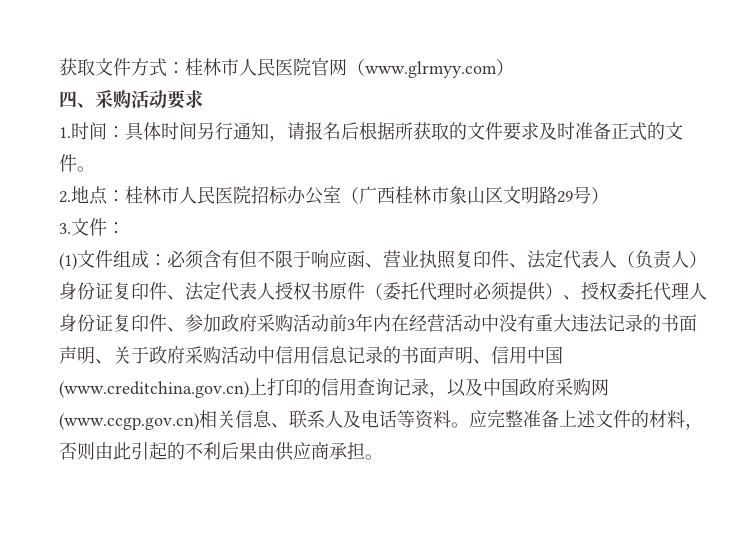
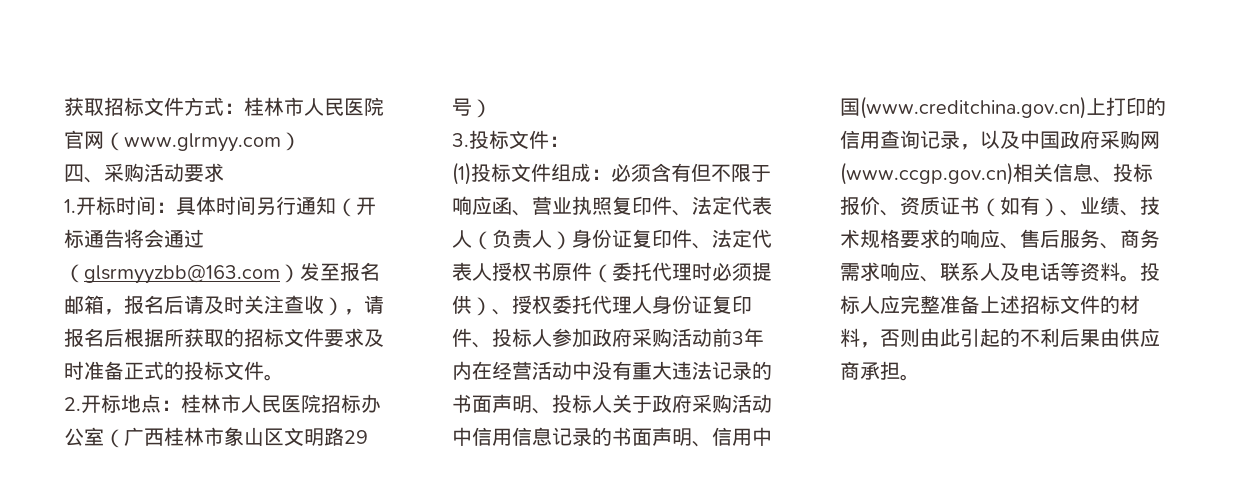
- 获取文件方式：桂林市人民医院官网（www.glrmyy.com）
+ 获取招标文件方式：桂林市人民医院官网（www.glrmyy.com）
- 1.时间：具体时间另行通知，请报名后根据所获取的文件要求及时准备正式的文件。
+ 1.开标时间：具体时间另行通知（开标通告将会通过（glsrmyyzbb@163.com）发至报名邮箱，报名后请及时关注查收），请报名后根据所获取的招标文件要求及时准备正式的投标文件。
- 2.地点：桂林市人民医院招标办公室（广西桂林市象山区文明路29号）
+ 2.开标地点：桂林市人民医院招标办公室（广西桂林市象山区文明路29号）
- 3.文件：
+ 3.投标文件：
- (1)文件组成：
+ (1)投标文件组成：
- 必须含有但不限于响应函、营业执照复印件、法定代表人（负责人）身份证复印件、法定代表人授权书原件（委托代理时必须提供）、授权委托代理人身份证复印件、参加政府采购活动前3年内在经营活动中没有重大违法记录的书面声明、关于政府采购活动中信用信息记录的书面声明、信用中国(www.creditchina.gov.cn)上打印的信用查询记录，以及中国政府采购网(www.ccgp.gov.cn)相关信息、联系人及电话等资料。
+ 必须含有但不限于响应函、营业执照复印件、法定代表人（负责人）身份证复印件、法定代表人授权书原件（委托代理时必须提供）、授权委托代理人身份证复印件、投标人参加政府采购活动前3年内在经营活动中没有重大违法记录的书面声明、投标人关于政府采购活动中信用信息记录的书面声明、信用中国(www.creditchina.gov.cn)上打印的信用查询记录，以及中国政府采购网(www.ccgp.gov.cn)相关信息、投标报价、资质证书（如有）、业绩、技术规格要求的响应、售后服务、商务需求响应、联系人及电话等资料。
- 应完整准备上述文件的材料，否则由此引起的不利后果由供应商承担。
+ 投标人应完整准备上述招标文件的材料，否则由此引起的不利后果由供应商承担。

